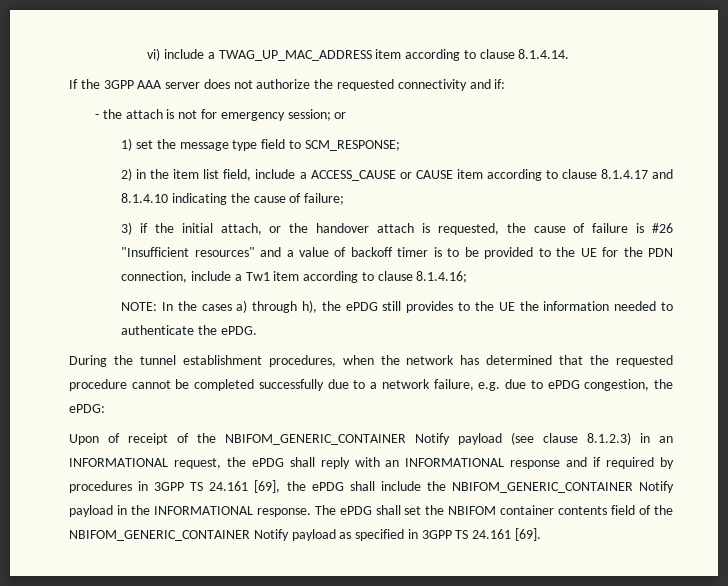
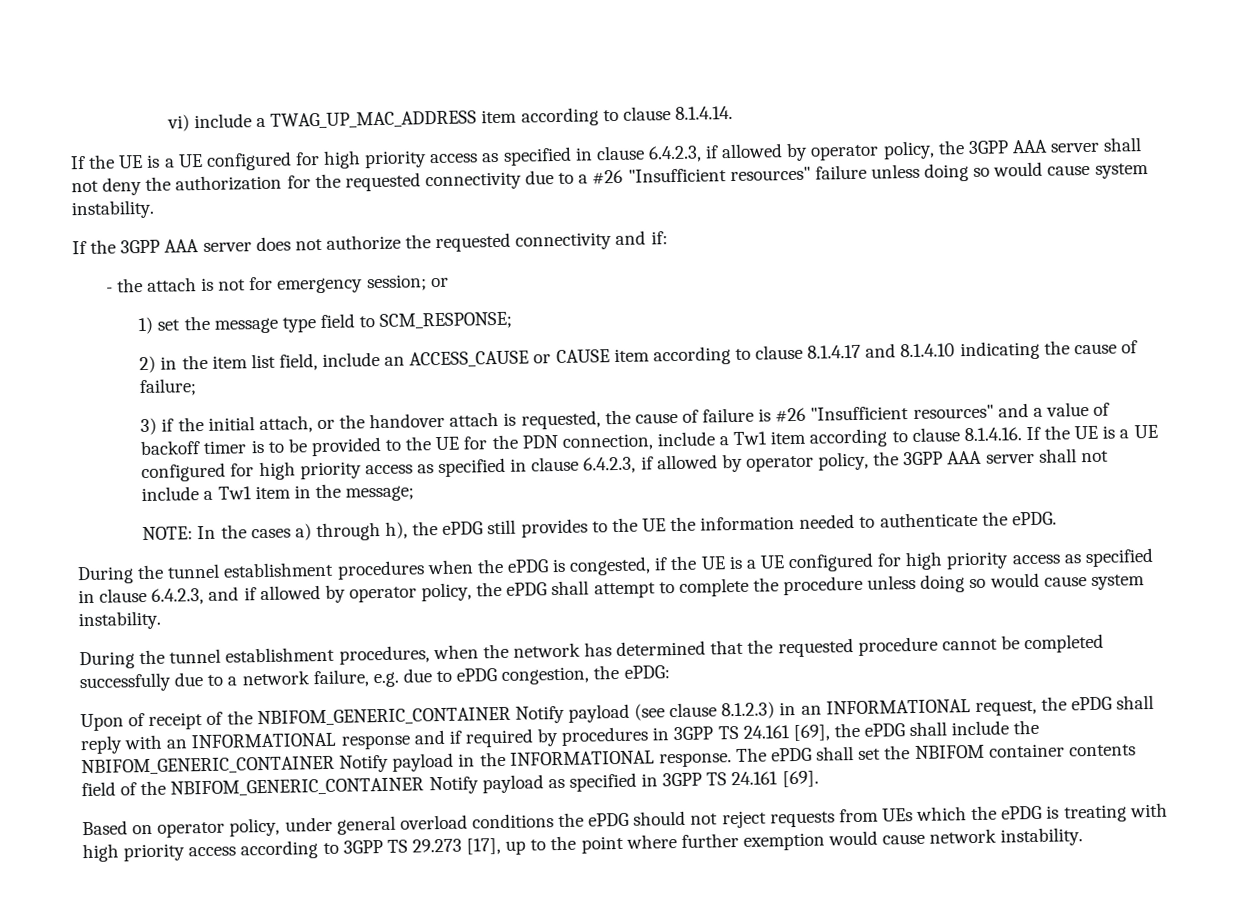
+ If the UE is a UE configured for high priority access as specified in clause 6.4.2.3, if allowed by operator policy, the 3GPP AAA server shall not deny the authorization for the requested connectivity due to a #26 "Insufficient resources" failure unless doing so would cause system instability.
- 2) in the item list field, include a ACCESS_CAUSE or CAUSE item according to clause 8.1.4.17 and 8.1.4.10 indicating the cause of failure;
+ 2) in the item list field, include an ACCESS_CAUSE or CAUSE item according to clause 8.1.4.17 and 8.1.4.10 indicating the cause of failure;
- 3) if the initial attach, or the handover attach is requested, the cause of failure is #26 "Insufficient resources" and a value of backoff timer is to be provided to the UE for the PDN connection, include a Tw1 item according to clause 8.1.4.16;
+ 3) if the initial attach, or the handover attach is requested, the cause of failure is #26 "Insufficient resources" and a value of backoff timer is to be provided to the UE for the PDN connection, include a Tw1 item according to clause 8.1.4.16. If the UE is a UE configured for high priority access as specified in clause 6.4.2.3, if allowed by operator policy, the 3GPP AAA server shall not include a Tw1 item in the message;
+ During the tunnel establishment procedures when the ePDG is congested, if the UE is a UE configured for high priority access as specified in clause 6.4.2.3, and if allowed by operator policy, the ePDG shall attempt to complete the procedure unless doing so would cause system instability.
+ Based on operator policy, under general overload conditions the ePDG should not reject requests from UEs which the ePDG is treating with high priority access according to 3GPP TS 29.273 [17], up to the point where further exemption would cause network instability.

